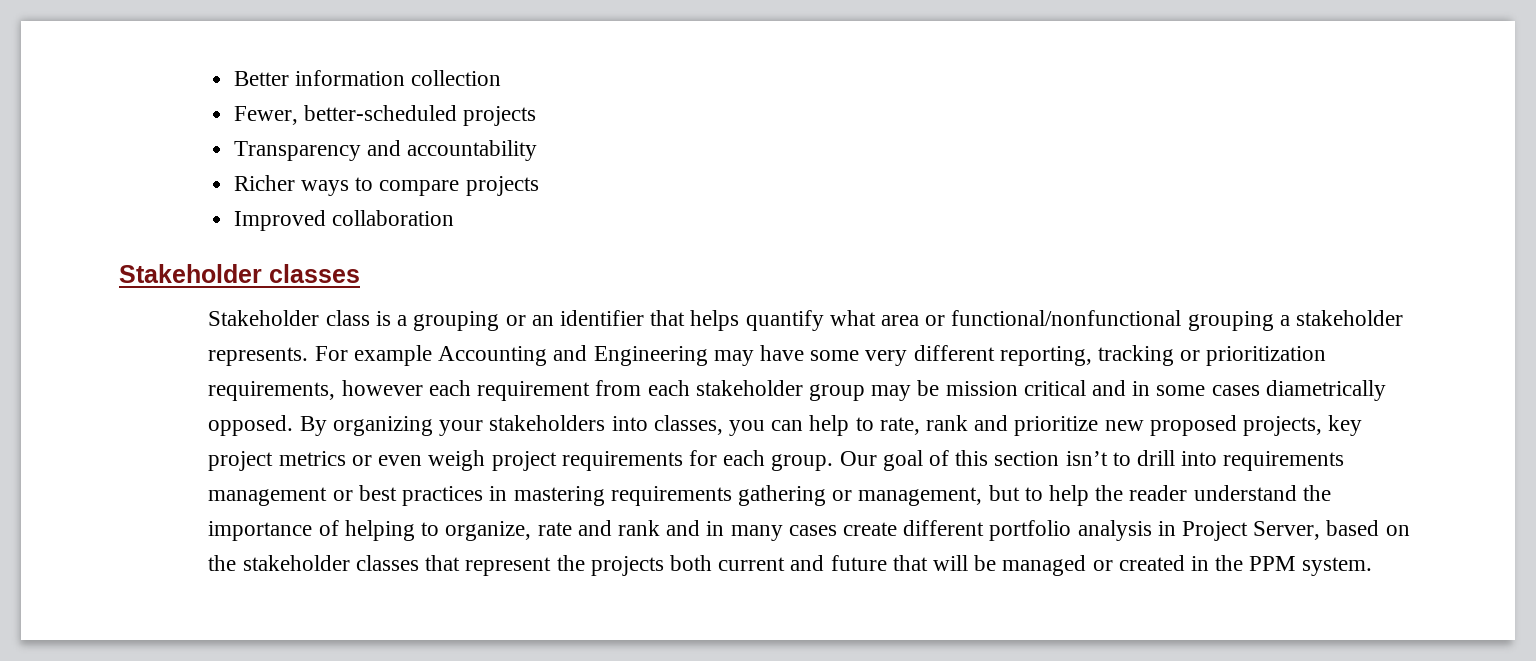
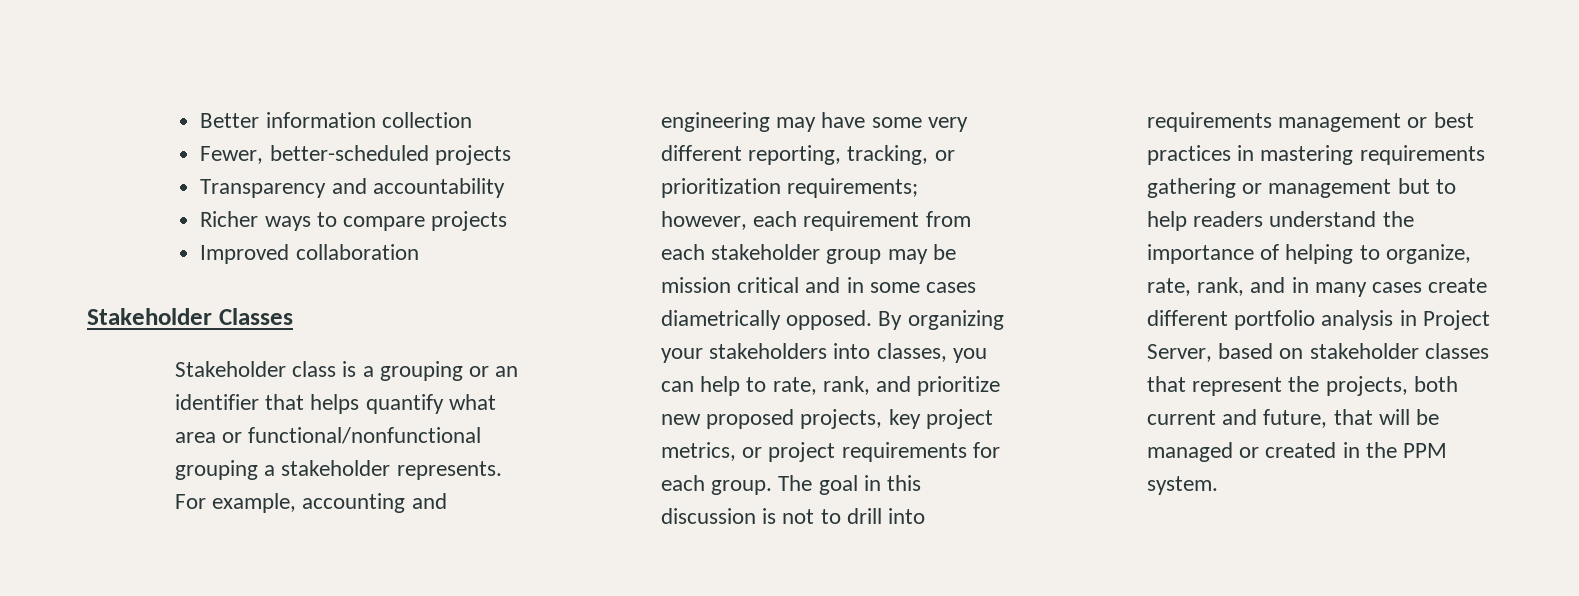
- Stakeholder classes
+ Stakeholder Classes
- For example Accounting and Engineering may have some very different reporting, tracking or prioritization requirements, however each requirement from each stakeholder group may be mission critical and in some cases diametrically opposed.
+ For example, accounting and engineering may have some very different reporting, tracking, or prioritization requirements; however, each requirement from each stakeholder group may be mission critical and in some cases diametrically opposed.
- By organizing your stakeholders into classes, you can help to rate, rank and prioritize new proposed projects, key project metrics or even weigh project requirements for each group.
+ By organizing your stakeholders into classes, you can help to rate, rank, and prioritize new proposed projects, key project metrics, or project requirements for each group.
- Our goal of this section isn’t to drill into requirements management or best practices in mastering requirements gathering or management, but to help the reader understand the importance of helping to organize, rate and rank and in many cases create different portfolio analysis in Project Server, based on the stakeholder classes that represent the projects both current and future that will be managed or created in the PPM system.
+ The goal in this discussion is not to drill into requirements management or best practices in mastering requirements gathering or management but to help readers understand the importance of helping to organize, rate, rank, and in many cases create different portfolio analysis in Project Server, based on stakeholder classes that represent the projects, both current and future, that will be managed or created in the PPM system.

